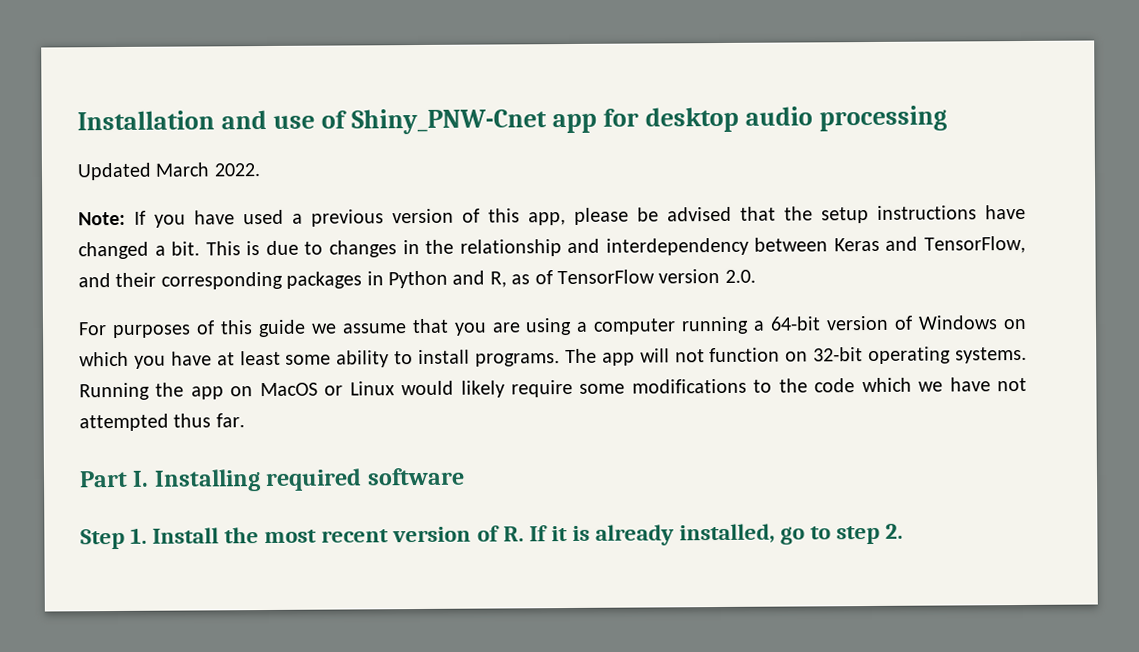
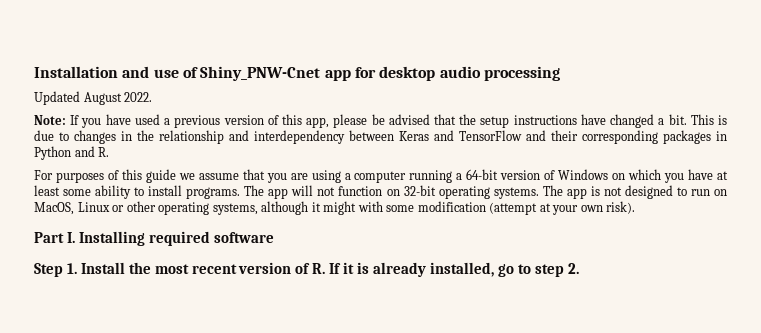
- Updated March 2022.
+ Updated August 2022.
- This is due to changes in the relationship and interdependency between Keras and TensorFlow, and their corresponding packages in Python and R, as of TensorFlow version 2.0.
+ This is due to changes in the relationship and interdependency between Keras and TensorFlow and their corresponding packages in Python and R.
- Running the app on MacOS or Linux would likely require some modifications to the code which we have not attempted thus far.
+ The app is not designed to run on MacOS, Linux or other operating systems, although it might with some modification (attempt at your own risk).

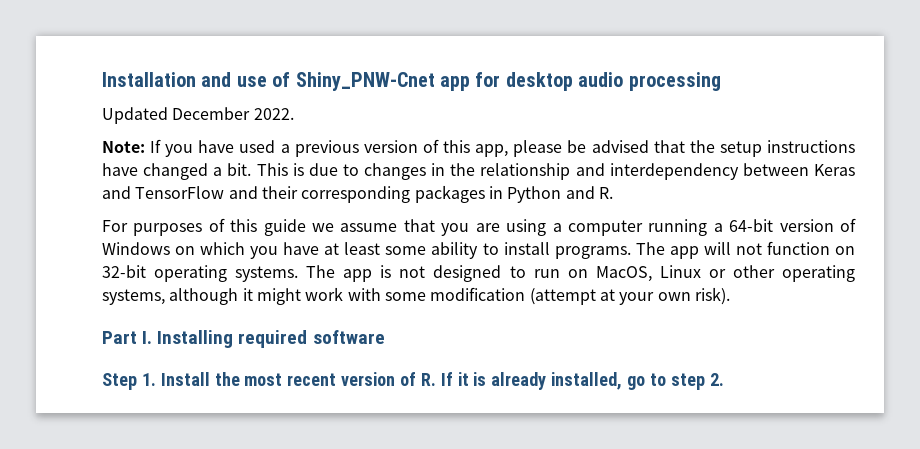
- Updated August 2022.
+ Updated December 2022.
- The app is not designed to run on MacOS, Linux or other operating systems, although it might with some modification (attempt at your own risk).
+ The app is not designed to run on MacOS, Linux or other operating systems, although it might work with some modification (attempt at your own risk).

